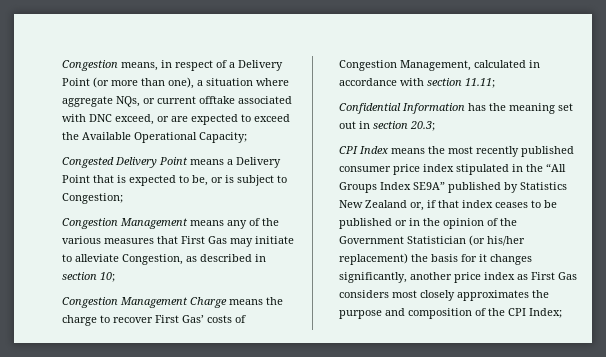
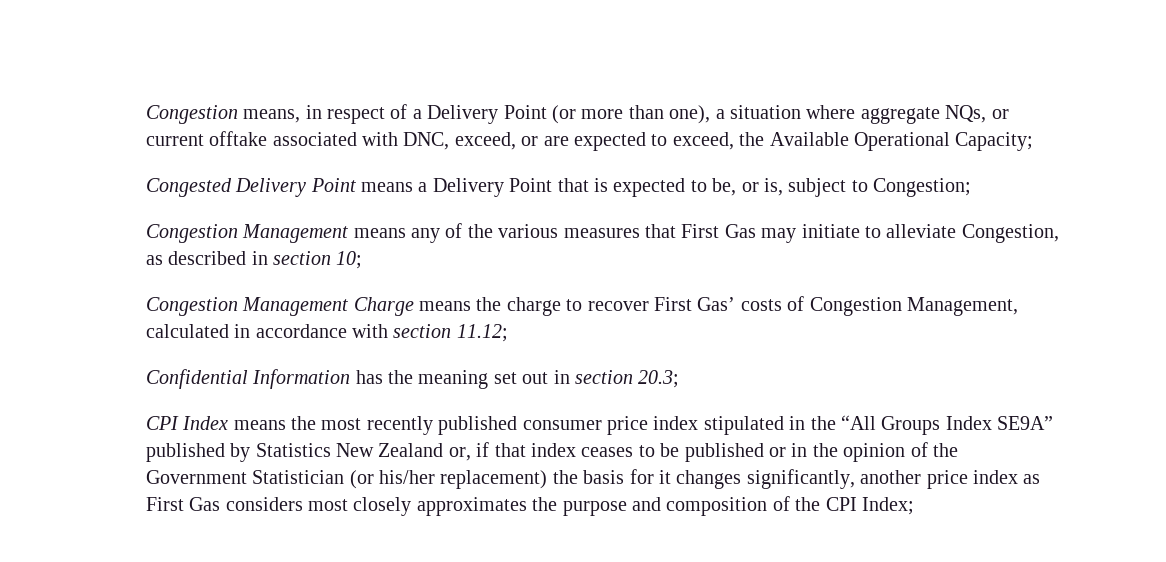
- Congestion means, in respect of a Delivery Point (or more than one), a situation where aggregate NQs, or current offtake associated with DNC exceed, or are expected to exceed the Available Operational Capacity;
+ Congestion means, in respect of a Delivery Point (or more than one), a situation where aggregate NQs, or current offtake associated with DNC, exceed, or are expected to exceed, the Available Operational Capacity;
- Congested Delivery Point means a Delivery Point that is expected to be, or is subject to Congestion;
+ Congested Delivery Point means a Delivery Point that is expected to be, or is, subject to Congestion;
- Congestion Management Charge means the charge to recover First Gas’ costs of Congestion Management, calculated in accordance with section 11.11;
+ Congestion Management Charge means the charge to recover First Gas’ costs of Congestion Management, calculated in accordance with section 11.12;

